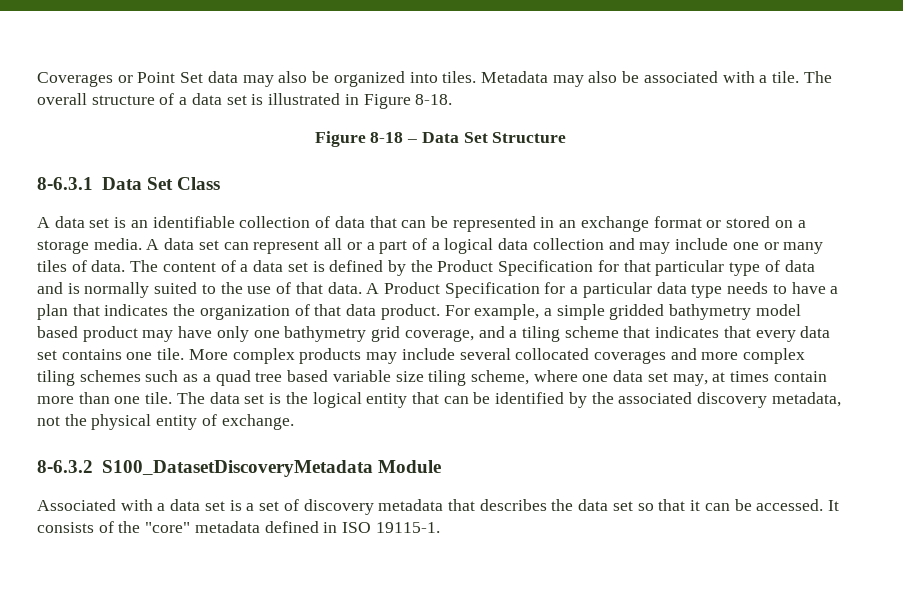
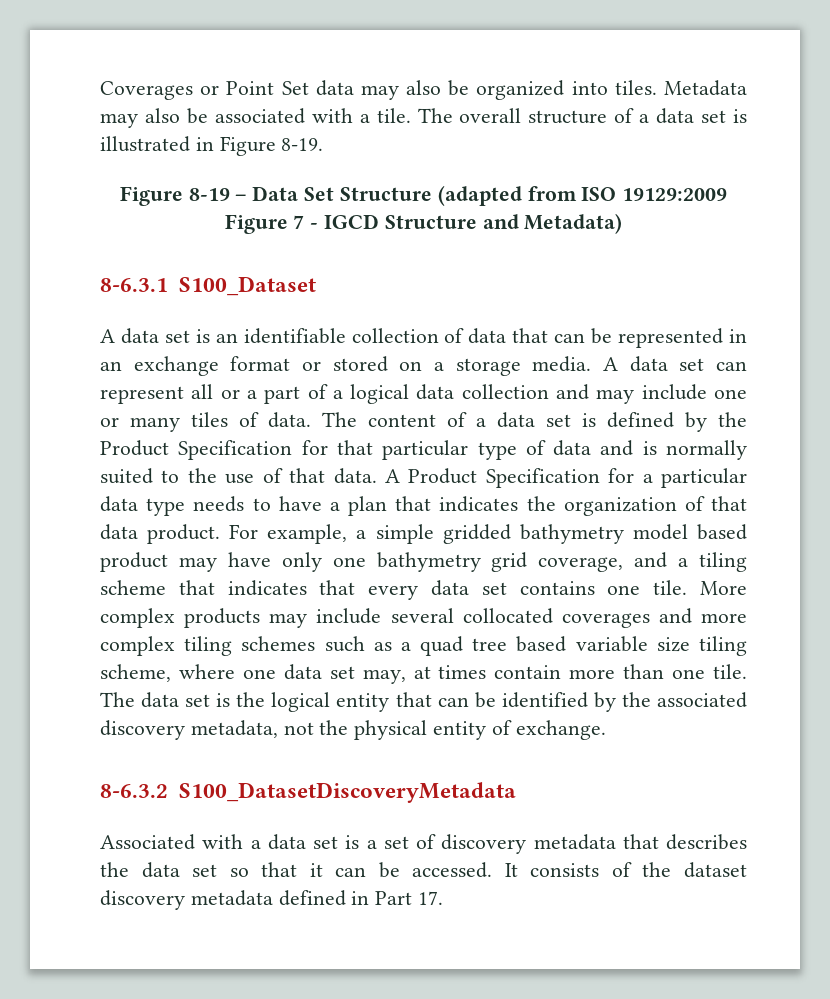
- The overall structure of a data set is illustrated in Figure 8-18.
- Figure 8-18 – Data Set Structure
- 8-6.3.1 Data Set Class
+ The overall structure of a data set is illustrated in Figure 8-19.
+ Figure 8-19 – Data Set Structure (adapted from ISO 19129:2009 Figure 7 - IGCD Structure and Metadata)
+ 8-6.3.1 S100_Dataset
- 8-6.3.2 S100_DatasetDiscoveryMetadata Module
+ 8-6.3.2 S100_DatasetDiscoveryMetadata
- It consists of the "core" metadata defined in ISO 19115-1.
+ It consists of the dataset discovery metadata defined in Part 17.

